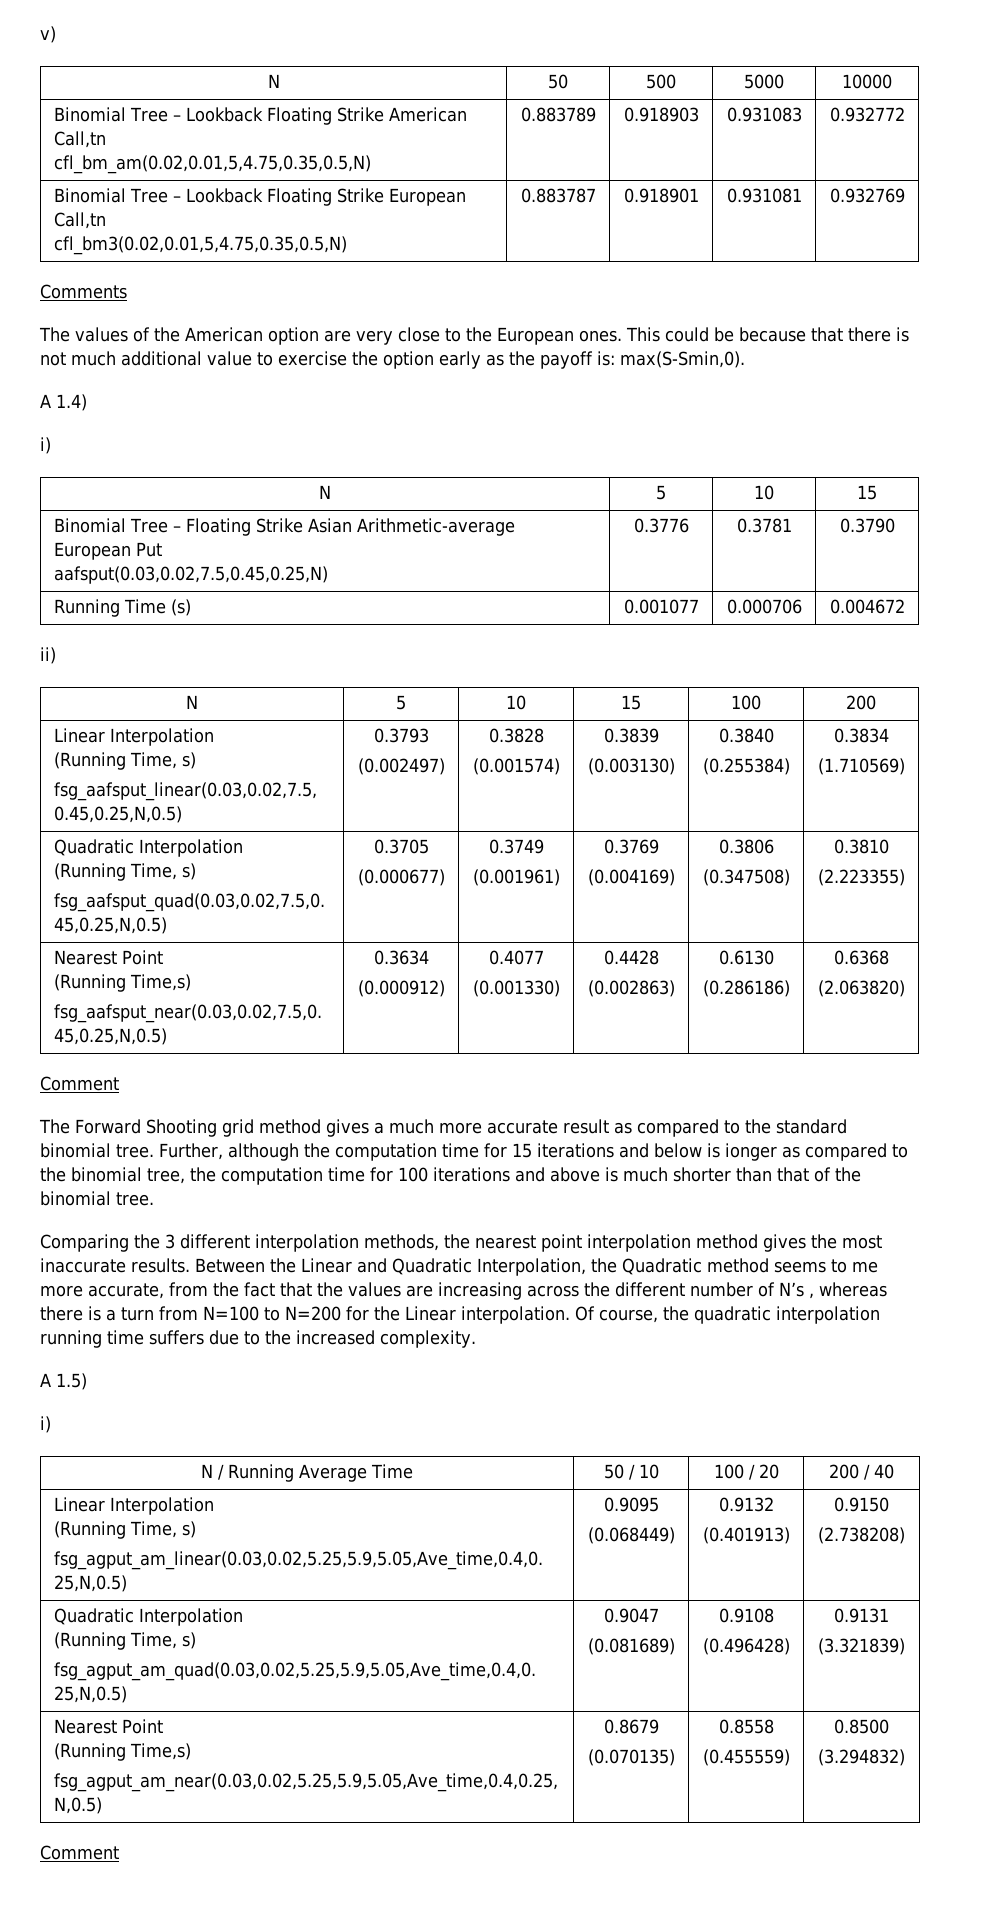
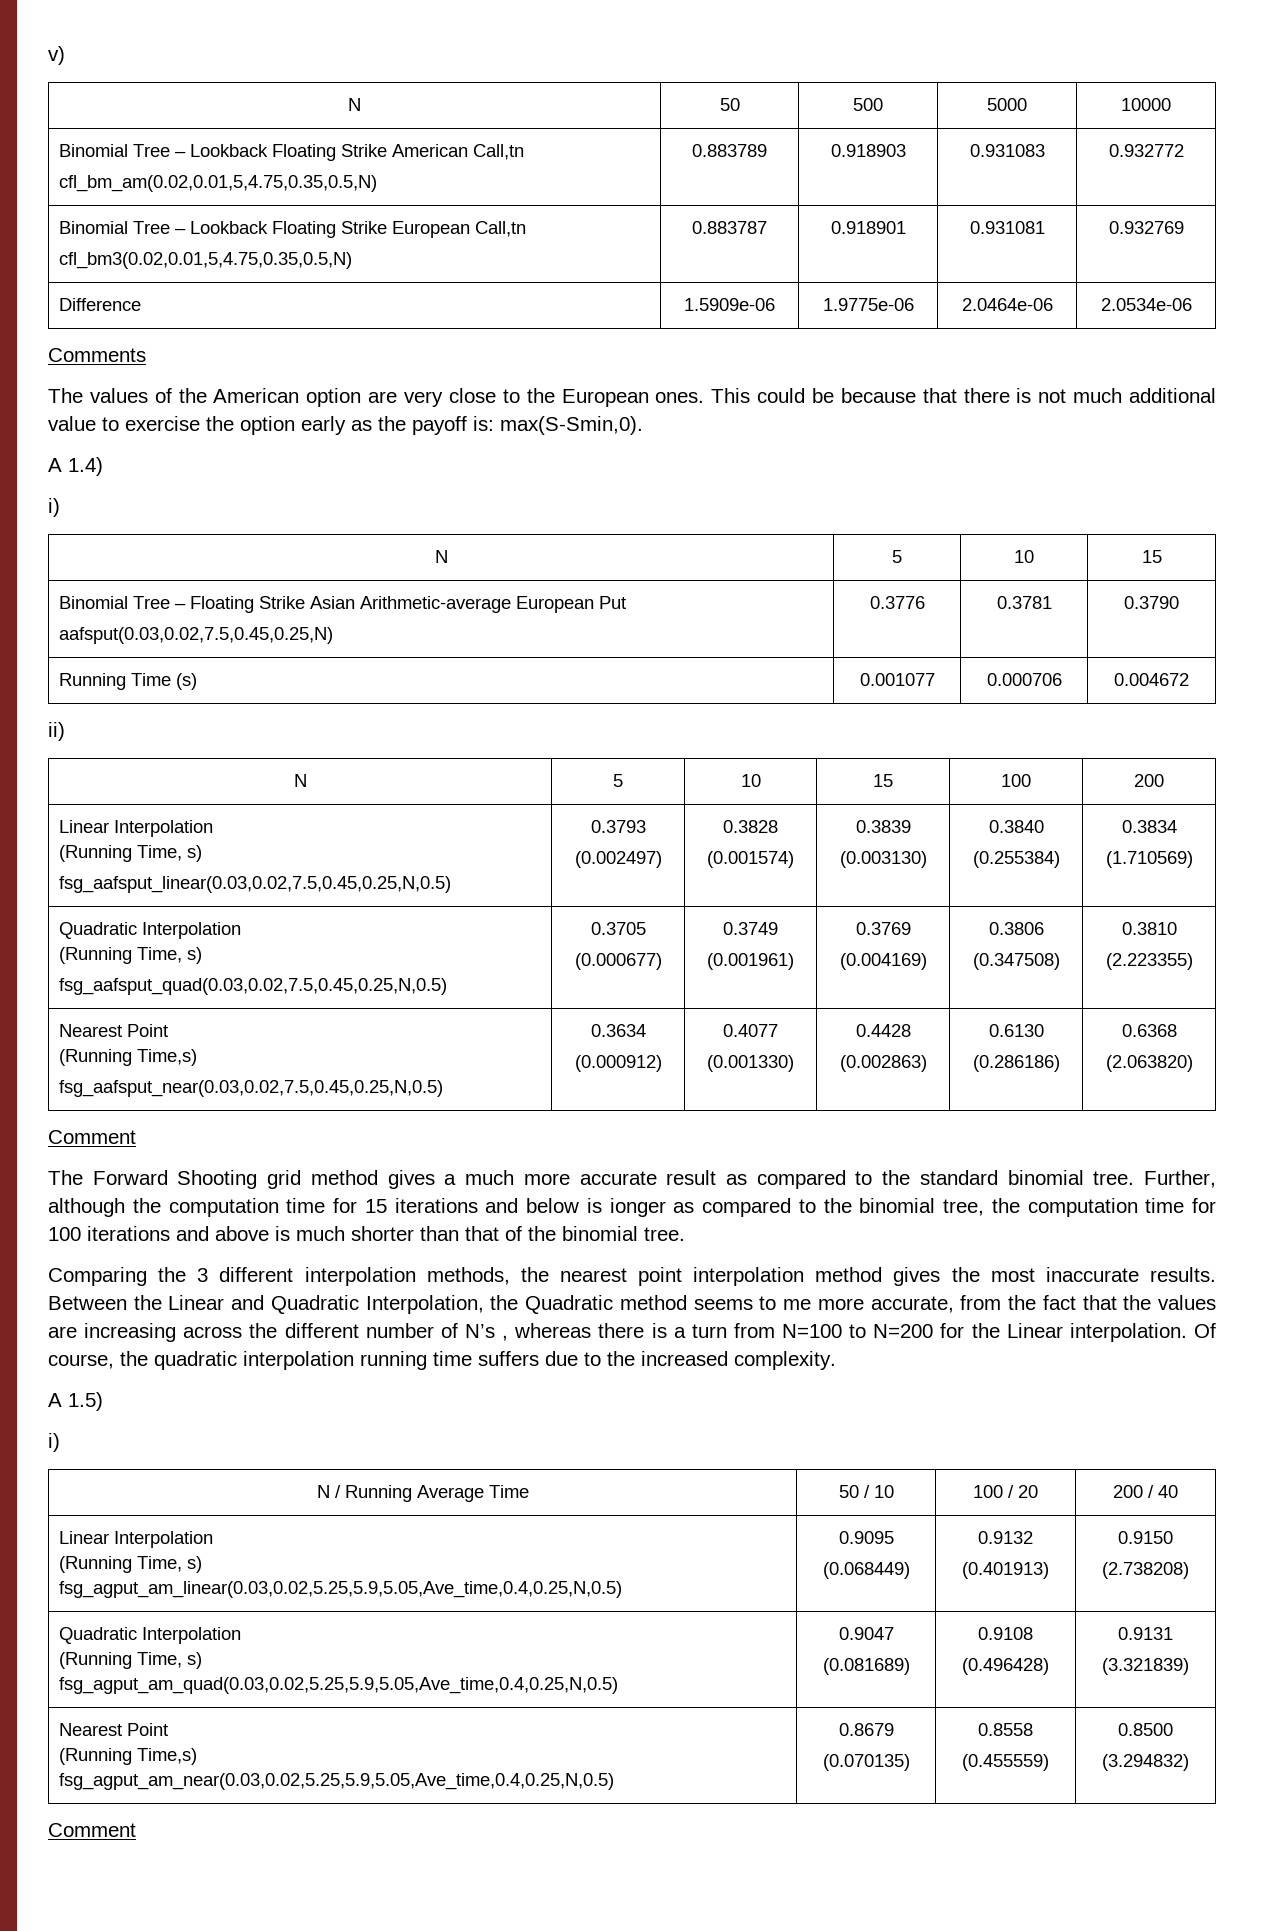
+ Difference | 1.5909e-06 | 1.9775e-06 | 2.0464e-06 | 2.0534e-06

